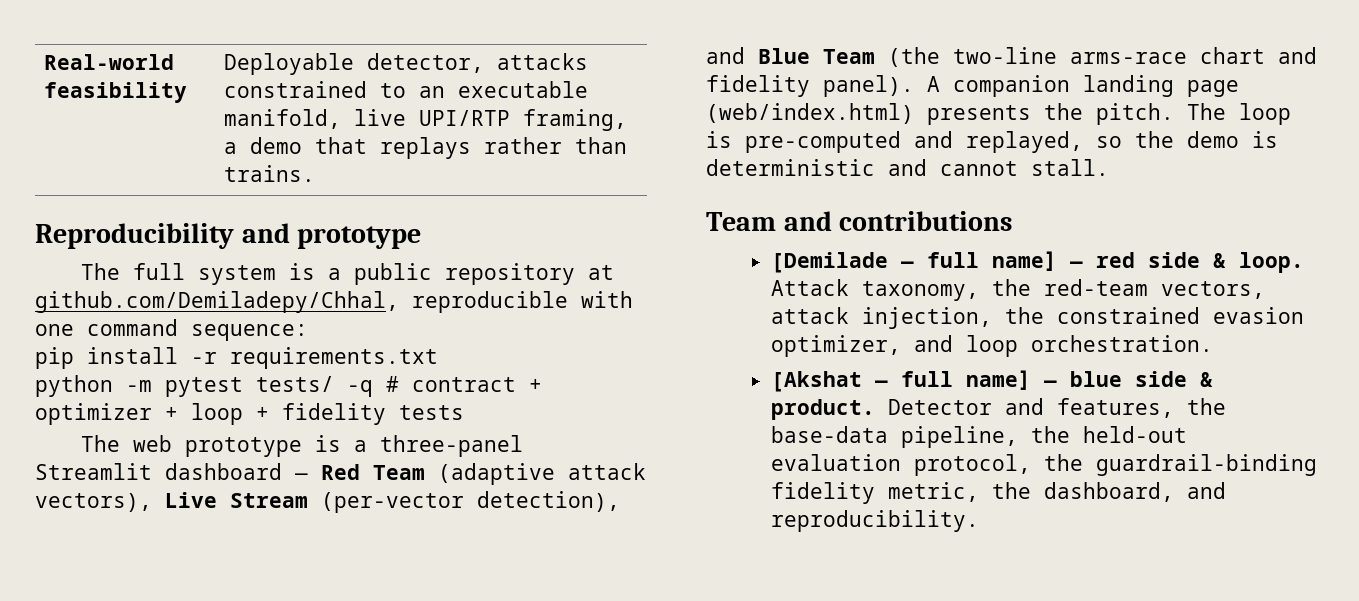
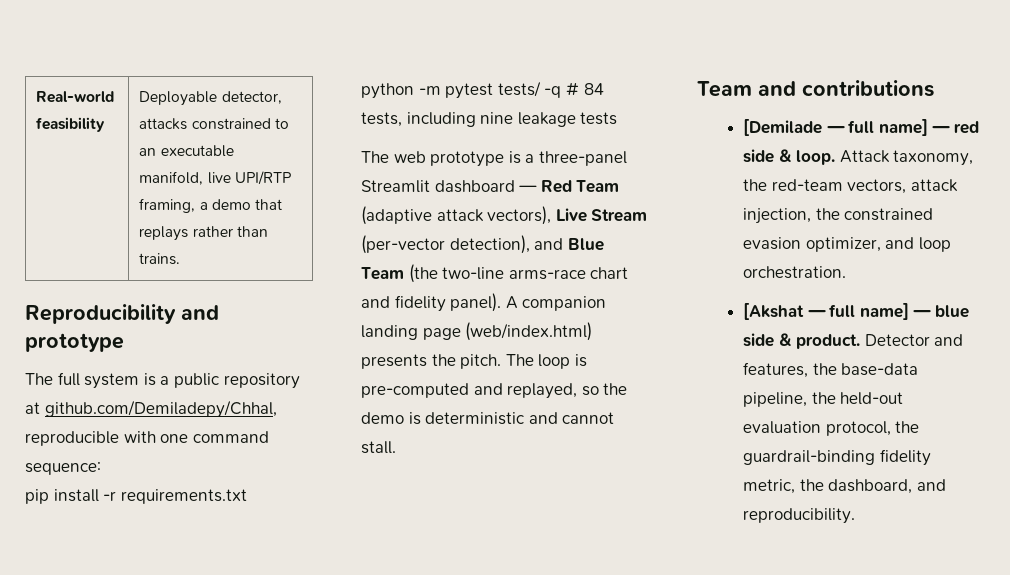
- python -m pytest tests/ -q # contract + optimizer + loop + fidelity tests
+ python -m pytest tests/ -q # 84 tests, including nine leakage tests

